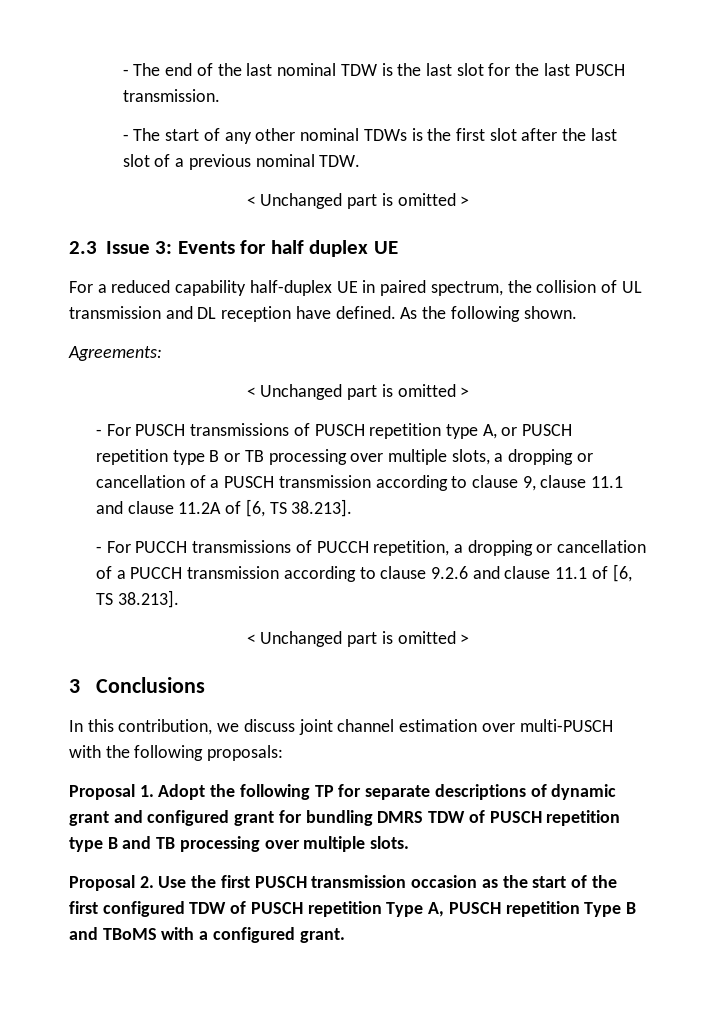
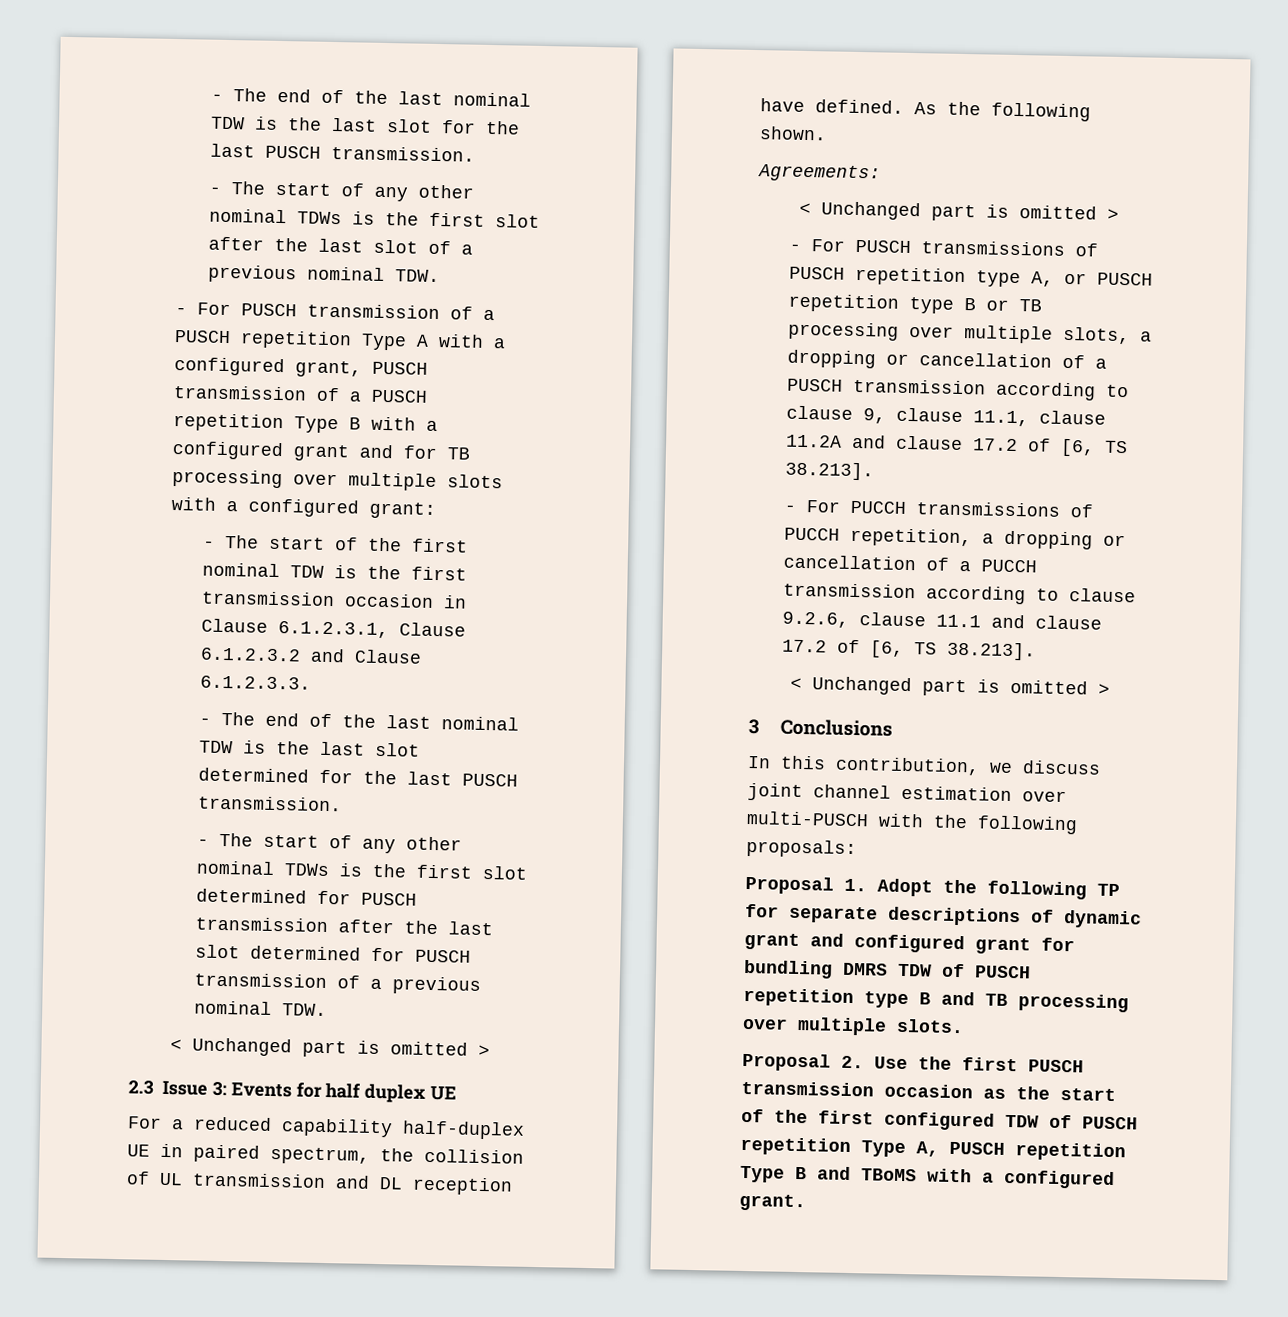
+ - For PUSCH transmission of a PUSCH repetition Type A with a configured grant, PUSCH transmission of a PUSCH repetition Type B with a configured grant and for TB processing over multiple slots with a configured grant:
+ - The start of the first nominal TDW is the first transmission occasion in Clause 6.1.2.3.1, Clause 6.1.2.3.2 and Clause 6.1.2.3.3.
+ - The end of the last nominal TDW is the last slot determined for the last PUSCH transmission.
+ - The start of any other nominal TDWs is the first slot determined for PUSCH transmission after the last slot determined for PUSCH transmission of a previous nominal TDW.
- - For PUSCH transmissions of PUSCH repetition type A, or PUSCH repetition type B or TB processing over multiple slots, a dropping or cancellation of a PUSCH transmission according to clause 9, clause 11.1 and clause 11.2A of [6, TS 38.213].
+ - For PUSCH transmissions of PUSCH repetition type A, or PUSCH repetition type B or TB processing over multiple slots, a dropping or cancellation of a PUSCH transmission according to clause 9, clause 11.1, clause 11.2A and clause 17.2 of [6, TS 38.213].
- - For PUCCH transmissions of PUCCH repetition, a dropping or cancellation of a PUCCH transmission according to clause 9.2.6 and clause 11.1 of [6, TS 38.213].
+ - For PUCCH transmissions of PUCCH repetition, a dropping or cancellation of a PUCCH transmission according to clause 9.2.6, clause 11.1 and clause 17.2 of [6, TS 38.213].

